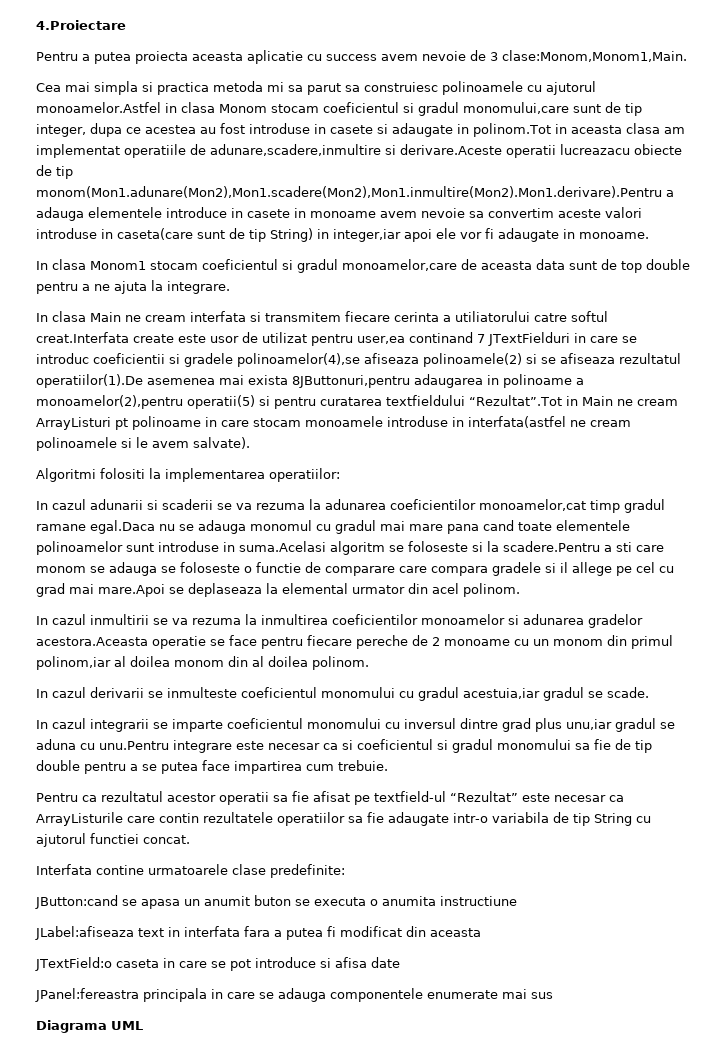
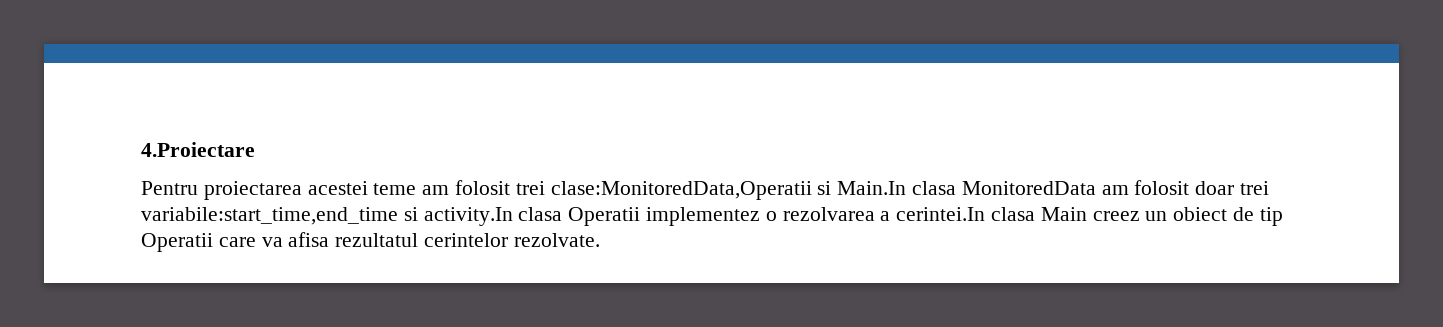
- Pentru a putea proiecta aceasta aplicatie cu success avem nevoie de 3 clase:Monom,Monom1,Main.
- Cea mai simpla si practica metoda mi sa parut sa construiesc polinoamele cu ajutorul monoamelor.Astfel in clasa Monom stocam coeficientul si gradul monomului,care sunt de tip integer, dupa ce acestea au fost introduse in casete si adaugate in polinom.Tot in aceasta clasa am implementat operatiile de adunare,scadere,inmultire si derivare.Aceste operatii lucreazacu obiecte de tip monom(Mon1.adunare(Mon2),Mon1.scadere(Mon2),Mon1.inmultire(Mon2).Mon1.derivare).Pentru a adauga elementele introduce in casete in monoame avem nevoie sa convertim aceste valori introduse in caseta(care sunt de tip String) in integer,iar apoi ele vor fi adaugate in monoame.
- In clasa Monom1 stocam coeficientul si gradul monoamelor,care de aceasta data sunt de top double pentru a ne ajuta la integrare.
- In clasa Main ne cream interfata si transmitem fiecare cerinta a utiliatorului catre softul creat.Interfata create este usor de utilizat pentru user,ea continand 7 JTextFielduri in care se introduc coeficientii si gradele polinoamelor(4),se afiseaza polinoamele(2) si se afiseaza rezultatul operatiilor(1).De asemenea mai exista 8JButtonuri,pentru adaugarea in polinoame a monoamelor(2),pentru operatii(5) si pentru curatarea textfieldului “Rezultat”.Tot in Main ne cream ArrayListuri pt polinoame in care stocam monoamele introduse in interfata(astfel ne cream polinoamele si le avem salvate).
- Algoritmi folositi la implementarea operatiilor:
- In cazul adunarii si scaderii se va rezuma la adunarea coeficientilor monoamelor,cat timp gradul ramane egal.Daca nu se adauga monomul cu gradul mai mare pana cand toate elementele polinoamelor sunt introduse in suma.Acelasi algoritm se foloseste si la scadere.Pentru a sti care monom se adauga se foloseste o functie de comparare care compara gradele si il allege pe cel cu grad mai mare.Apoi se deplaseaza la elemental urmator din acel polinom.
- In cazul inmultirii se va rezuma la inmultirea coeficientilor monoamelor si adunarea gradelor acestora.Aceasta operatie se face pentru fiecare pereche de 2 monoame cu un monom din primul polinom,iar al doilea monom din al doilea polinom.
- In cazul derivarii se inmulteste coeficientul monomului cu gradul acestuia,iar gradul se scade.
- In cazul integrarii se imparte coeficientul monomului cu inversul dintre grad plus unu,iar gradul se aduna cu unu.Pentru integrare este necesar ca si coeficientul si gradul monomului sa fie de tip double pentru a se putea face impartirea cum trebuie.
- Pentru ca rezultatul acestor operatii sa fie afisat pe textfield-ul “Rezultat” este necesar ca ArrayListurile care contin rezultatele operatiilor sa fie adaugate intr-o variabila de tip String cu ajutorul functiei concat.
- Interfata contine urmatoarele clase predefinite:
- JButton:cand se apasa un anumit buton se executa o anumita instructiune
- JLabel:afiseaza text in interfata fara a putea fi modificat din aceasta
- JTextField:o caseta in care se pot introduce si afisa date
- JPanel:fereastra principala in care se adauga componentele enumerate mai sus
- Diagrama UML
+ Pentru proiectarea acestei teme am folosit trei clase:MonitoredData,Operatii si Main.In clasa MonitoredData am folosit doar trei variabile:start_time,end_time si activity.In clasa Operatii implementez o rezolvarea a cerintei.In clasa Main creez un obiect de tip Operatii care va afisa rezultatul cerintelor rezolvate.

